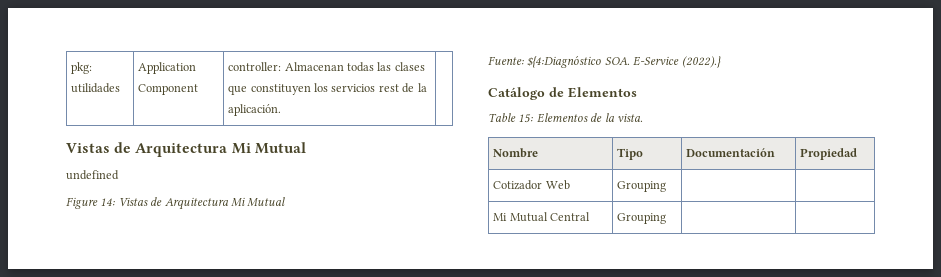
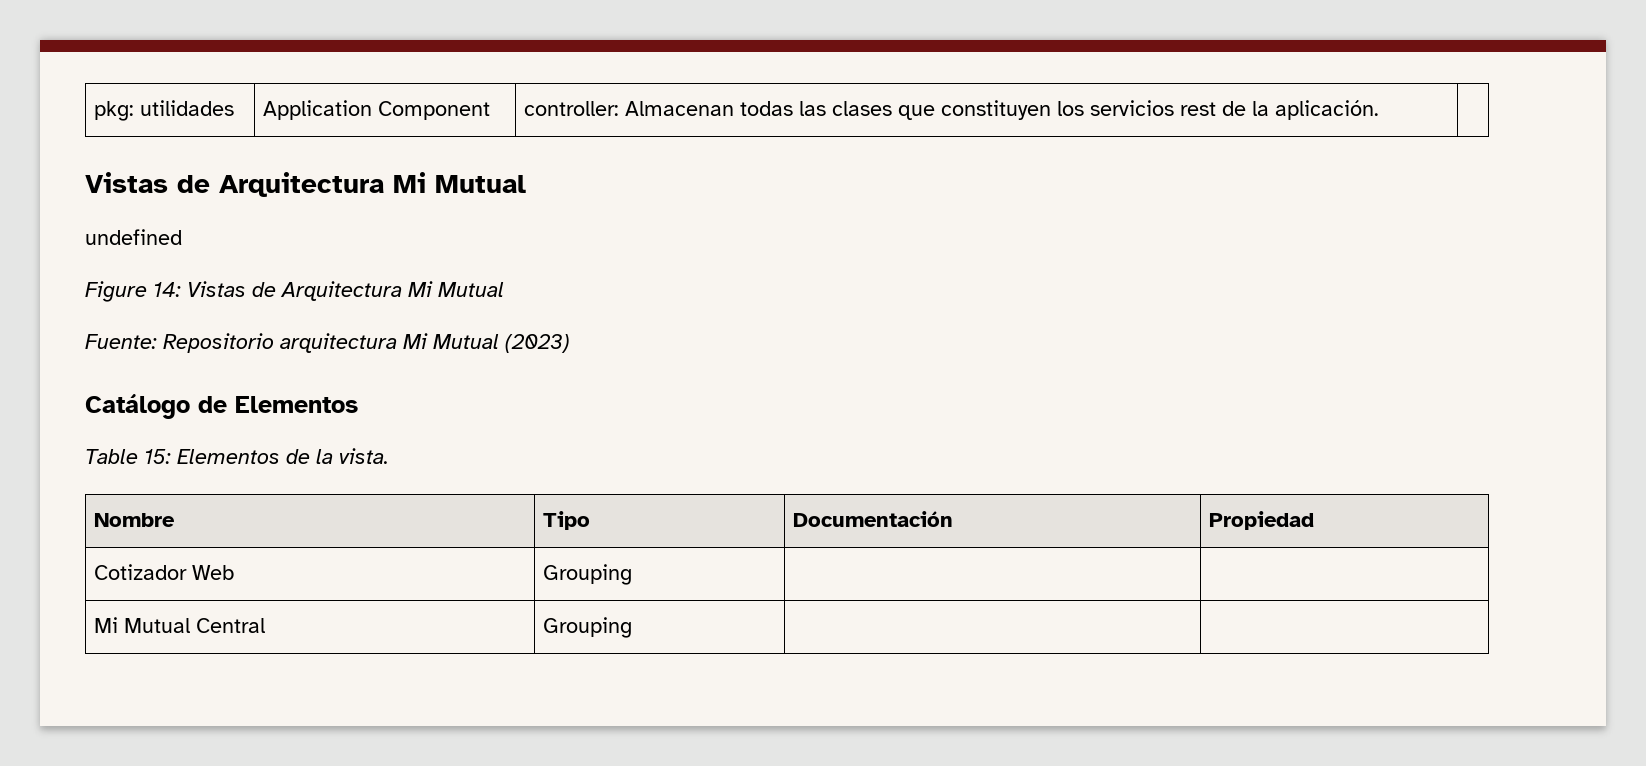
- Fuente: ${4:Diagnóstico SOA. E-Service (2022).}
+ Fuente: Repositorio arquitectura Mi Mutual (2023)

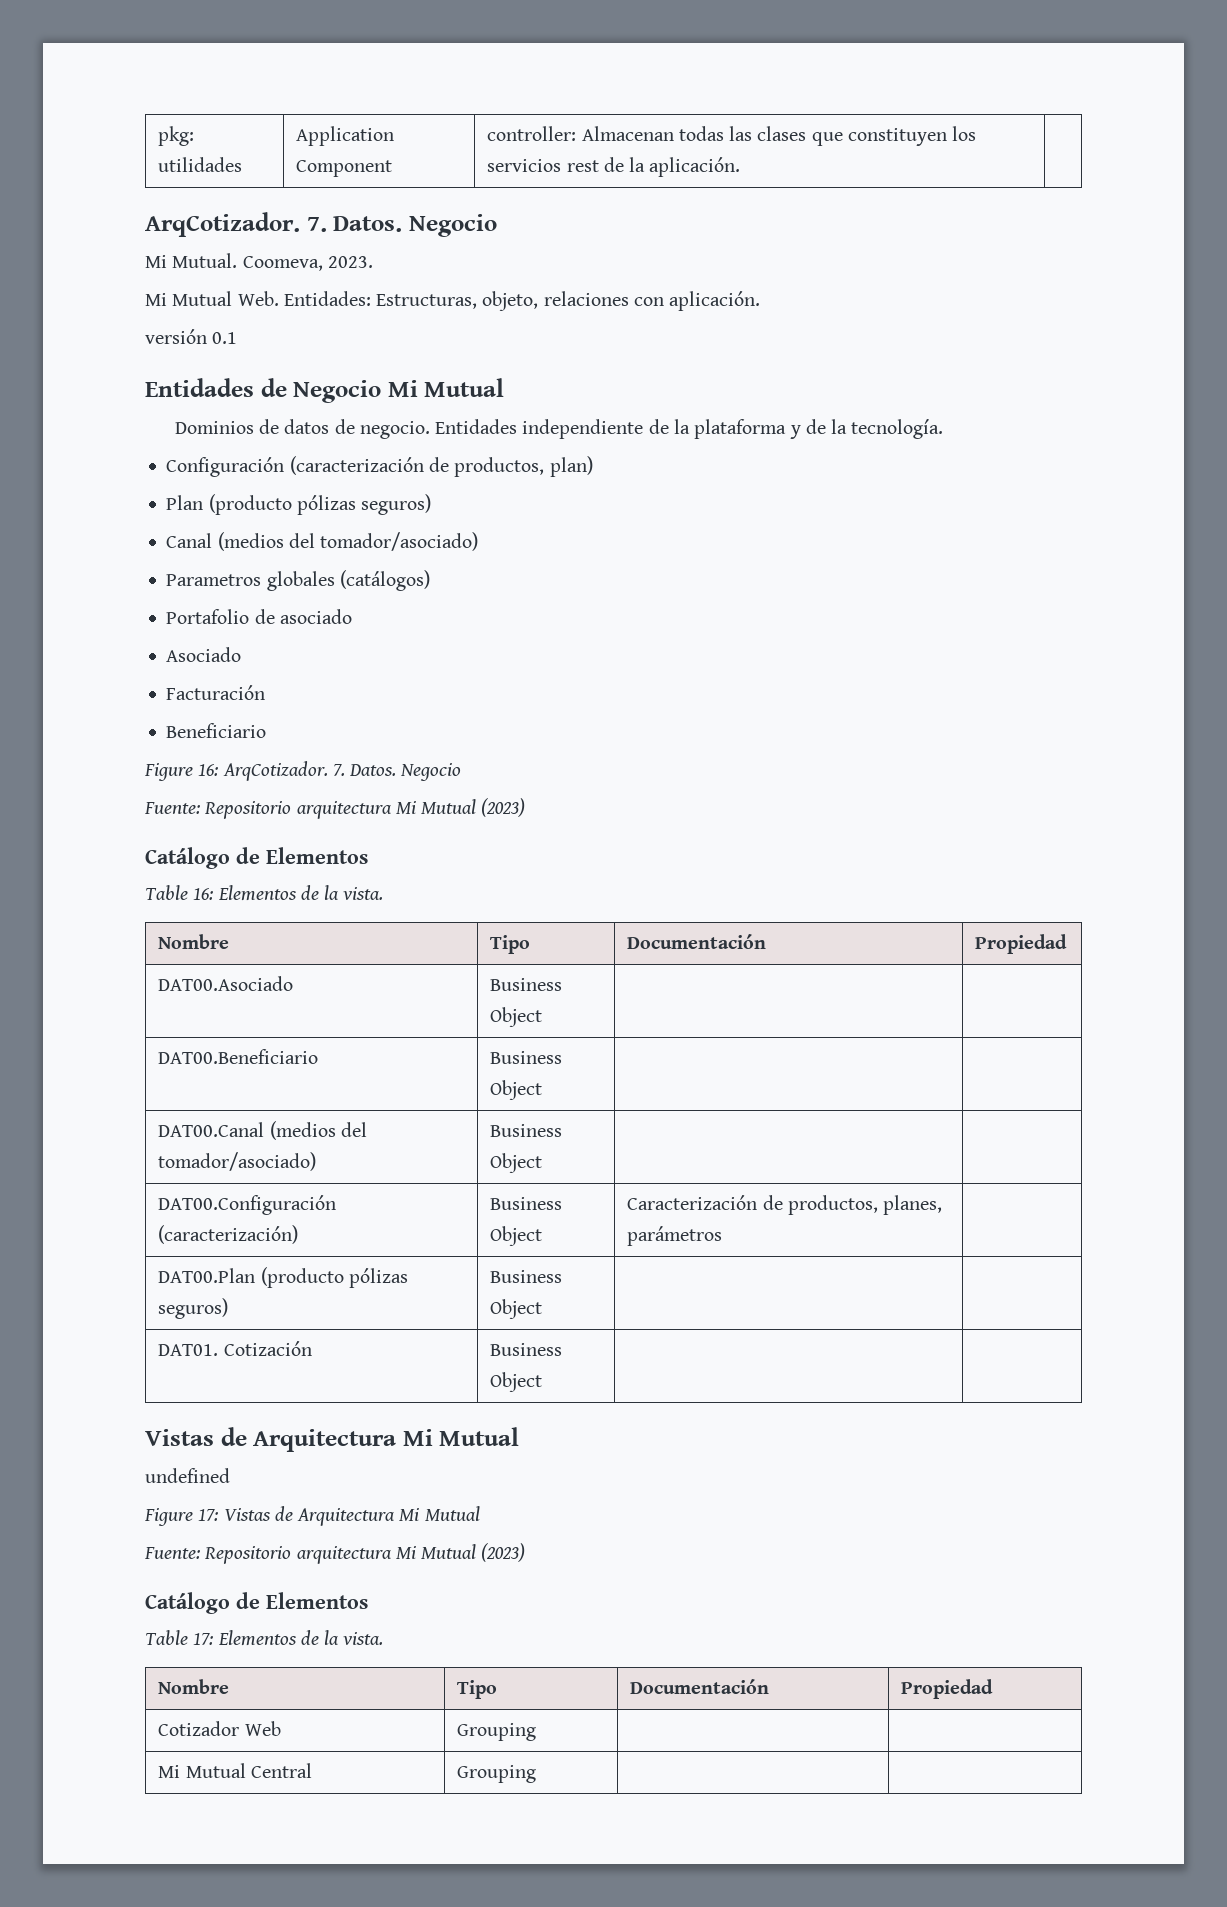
  pkg: utilidades | Application Component | controller: Almacenan todas las clases que constituyen los servicios rest de la aplicación. |
+ ArqCotizador. 7. Datos. Negocio
+ Mi Mutual. Coomeva, 2023.
+ Mi Mutual Web. Entidades: Estructuras, objeto, relaciones con aplicación.
+ versión 0.1
+ Entidades de Negocio Mi Mutual
+ Dominios de datos de negocio. Entidades independiente de la plataforma y de la tecnología.
+ Configuración (caracterización de productos, plan)
+ Plan (producto pólizas seguros)
+ Canal (medios del tomador/asociado)
+ Parametros globales (catálogos)
+ Portafolio de asociado
+ Asociado
+ Facturación
+ Beneficiario
+ Figure 16: ArqCotizador. 7. Datos. Negocio
+ Fuente: Repositorio arquitectura Mi Mutual (2023)
+ Catálogo de Elementos
+ Table 16: Elementos de la vista.
+ Nombre | Tipo | Documentación | Propiedad
+ DAT00.Asociado | Business Object | |
+ DAT00.Beneficiario | Business Object | |
+ DAT00.Canal (medios del tomador/asociado) | Business Object | |
+ DAT00.Configuración (caracterización) | Business Object | Caracterización de productos, planes, parámetros |
+ DAT00.Plan (producto pólizas seguros) | Business Object | |
+ DAT01. Cotización | Business Object | |
- Figure 14: Vistas de Arquitectura Mi Mutual
+ Figure 17: Vistas de Arquitectura Mi Mutual
- Table 15: Elementos de la vista.
+ Table 17: Elementos de la vista.

